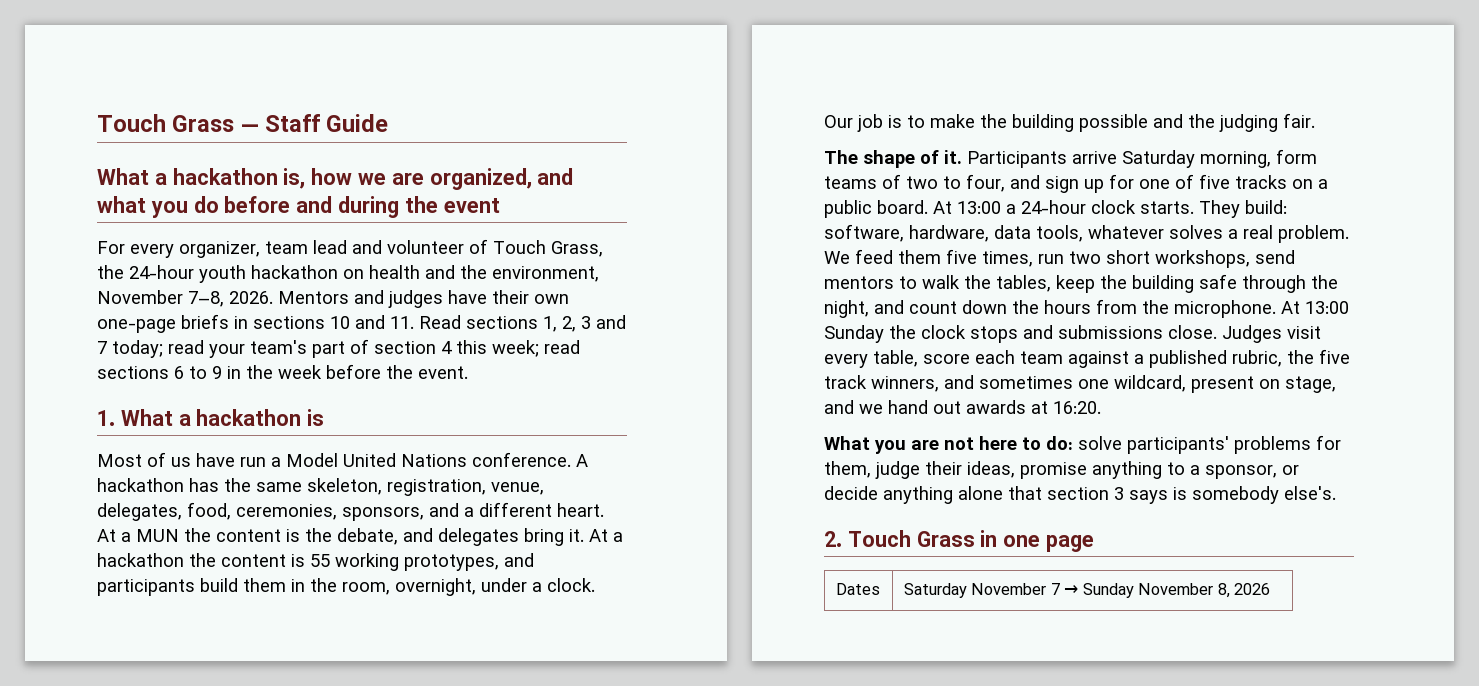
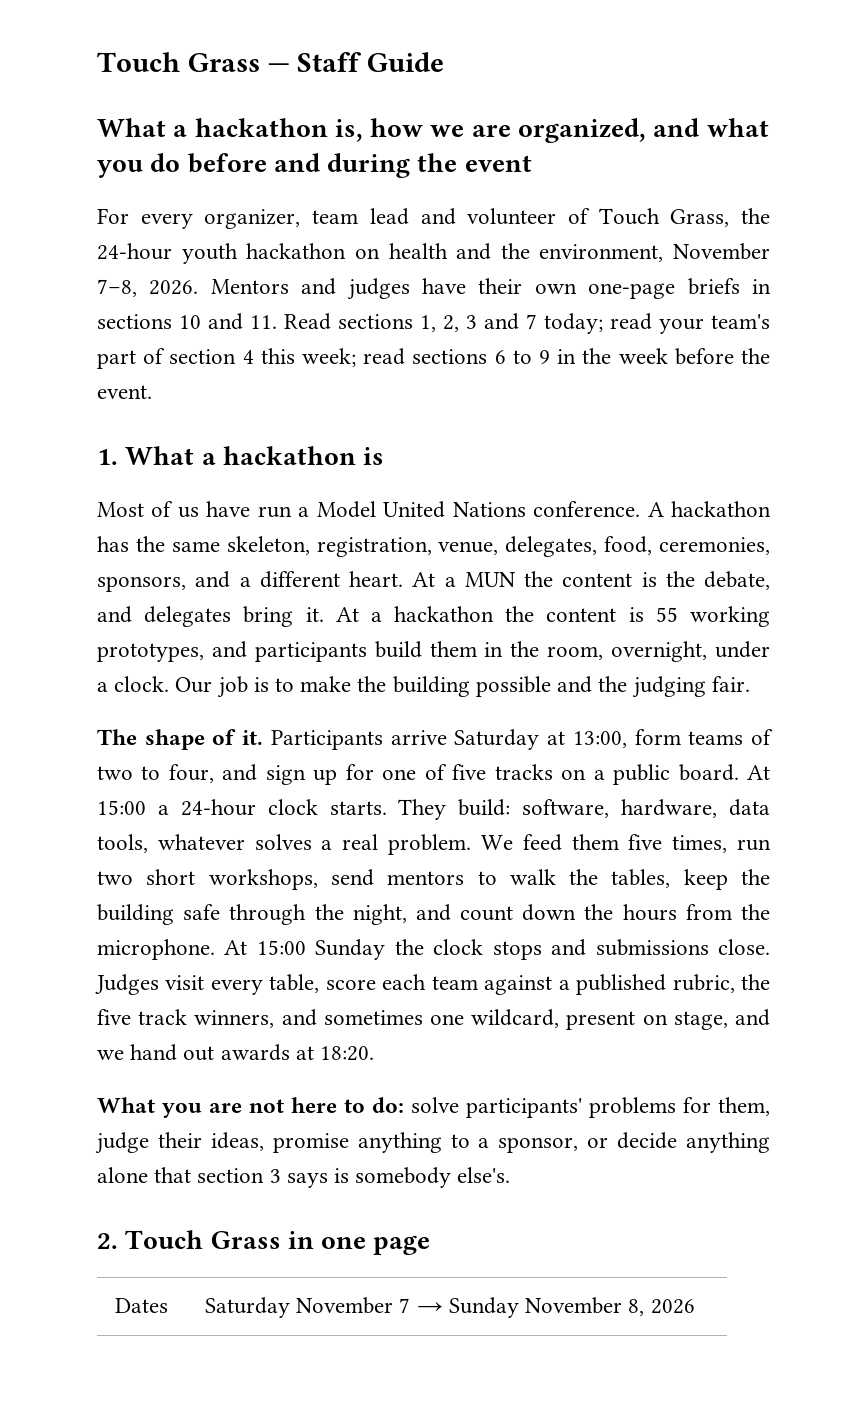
- Participants arrive Saturday morning, form teams of two to four, and sign up for one of five tracks on a public board.
+ Participants arrive Saturday at 13:00, form teams of two to four, and sign up for one of five tracks on a public board.
- At 13:00 a 24-hour clock starts.
+ At 15:00 a 24-hour clock starts.
- At 13:00 Sunday the clock stops and submissions close.
+ At 15:00 Sunday the clock stops and submissions close.
- Judges visit every table, score each team against a published rubric, the five track winners, and sometimes one wildcard, present on stage, and we hand out awards at 16:20.
+ Judges visit every table, score each team against a published rubric, the five track winners, and sometimes one wildcard, present on stage, and we hand out awards at 18:20.

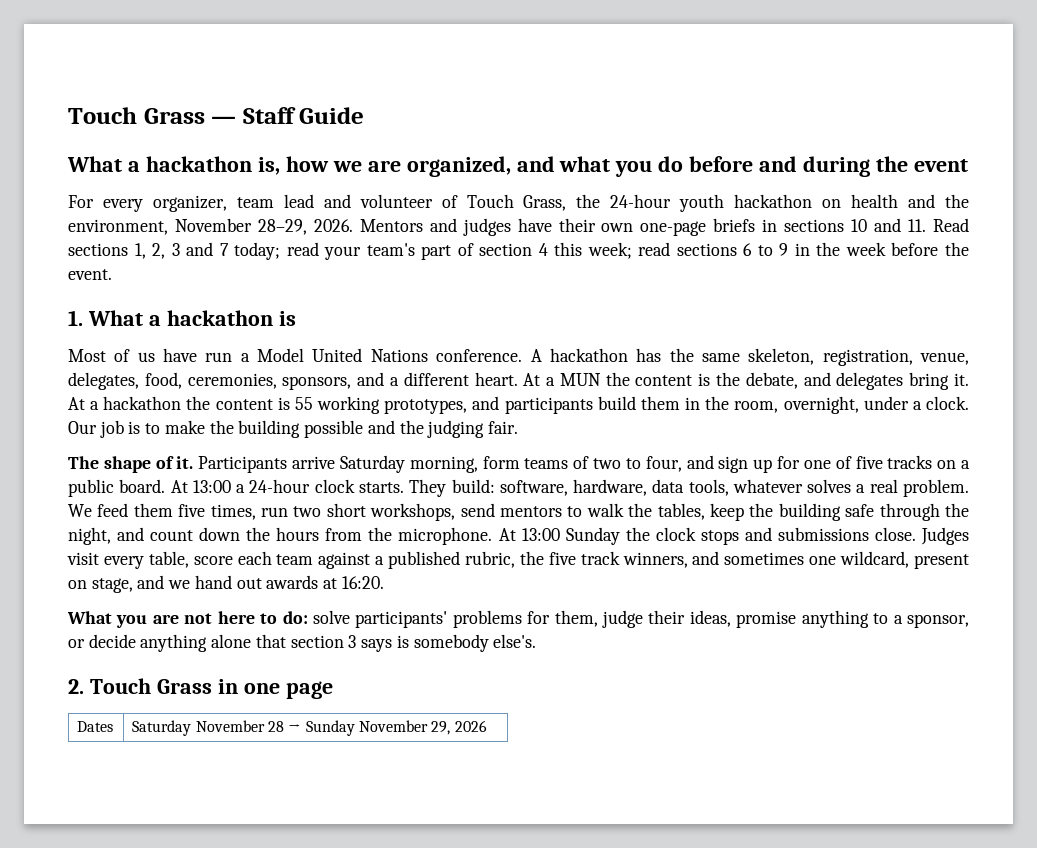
- For every organizer, team lead and volunteer of Touch Grass, the 24-hour youth hackathon on health and the environment, November 7–8, 2026.
+ For every organizer, team lead and volunteer of Touch Grass, the 24-hour youth hackathon on health and the environment, November 28–29, 2026.
- Participants arrive Saturday at 13:00, form teams of two to four, and sign up for one of five tracks on a public board.
+ Participants arrive Saturday morning, form teams of two to four, and sign up for one of five tracks on a public board.
- At 15:00 a 24-hour clock starts.
+ At 13:00 a 24-hour clock starts.
- At 15:00 Sunday the clock stops and submissions close.
+ At 13:00 Sunday the clock stops and submissions close.
- Judges visit every table, score each team against a published rubric, the five track winners, and sometimes one wildcard, present on stage, and we hand out awards at 18:20.
+ Judges visit every table, score each team against a published rubric, the five track winners, and sometimes one wildcard, present on stage, and we hand out awards at 16:20.
- Dates | Saturday November 7 → Sunday November 8, 2026
+ Dates | Saturday November 28 → Sunday November 29, 2026

